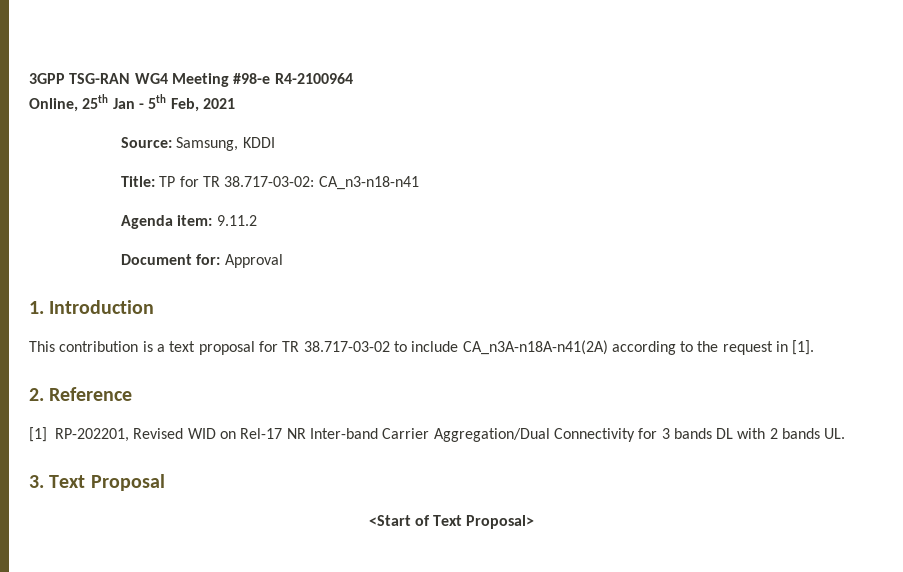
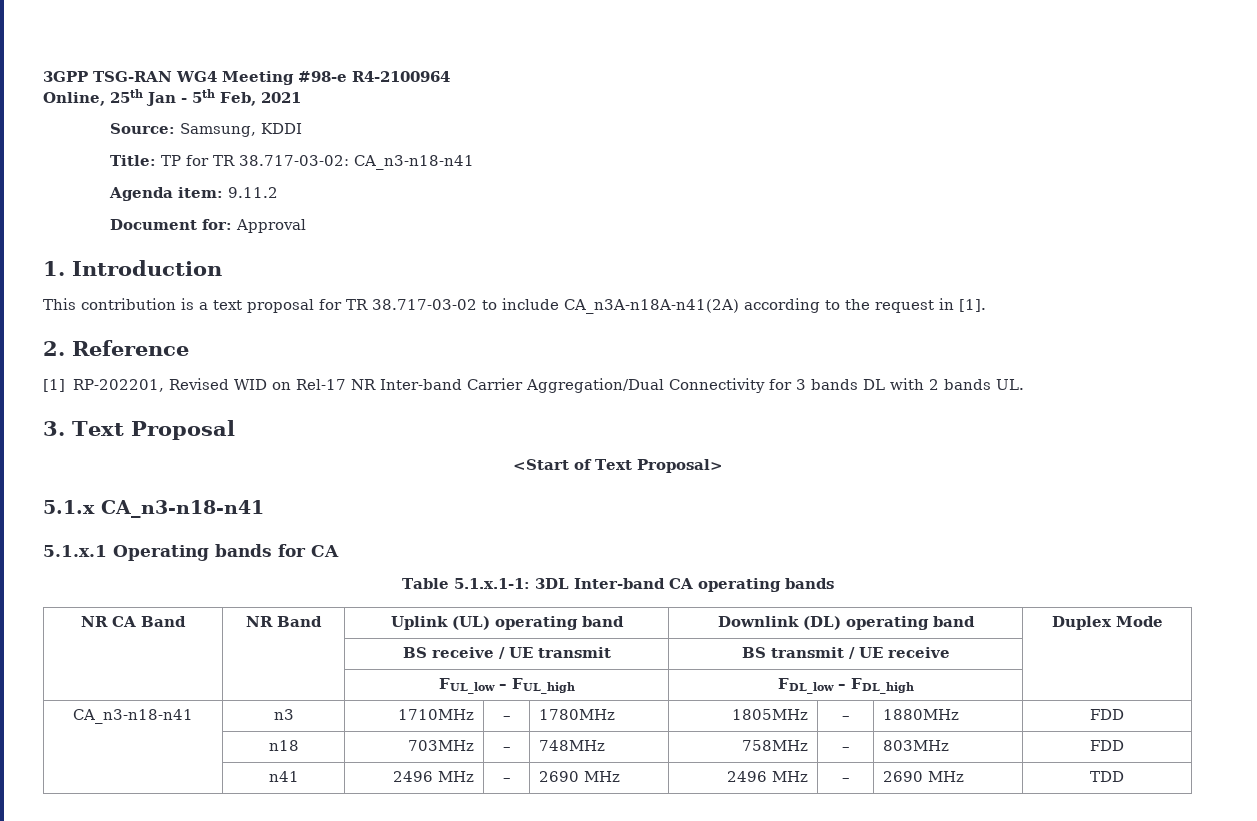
+ 5.1.x CA_n3-n18-n41
+ 5.1.x.1 Operating bands for CA
+ Table 5.1.x.1-1: 3DL Inter-band CA operating bands
+ NR CA Band | NR Band | Uplink (UL) operating band | Downlink (DL) operating band | Duplex Mode
+ | | BS receive / UE transmit | BS transmit / UE receive |
+ | | FUL_low – FUL_high | FDL_low – FDL_high |
+ CA_n3-n18-n41 | n3 | 1710MHz | – | 1780MHz | 1805MHz | – | 1880MHz | FDD
+ | n18 | 703MHz | – | 748MHz | 758MHz | – | 803MHz | FDD
+ | n41 | 2496 MHz | – | 2690 MHz | 2496 MHz | – | 2690 MHz | TDD

